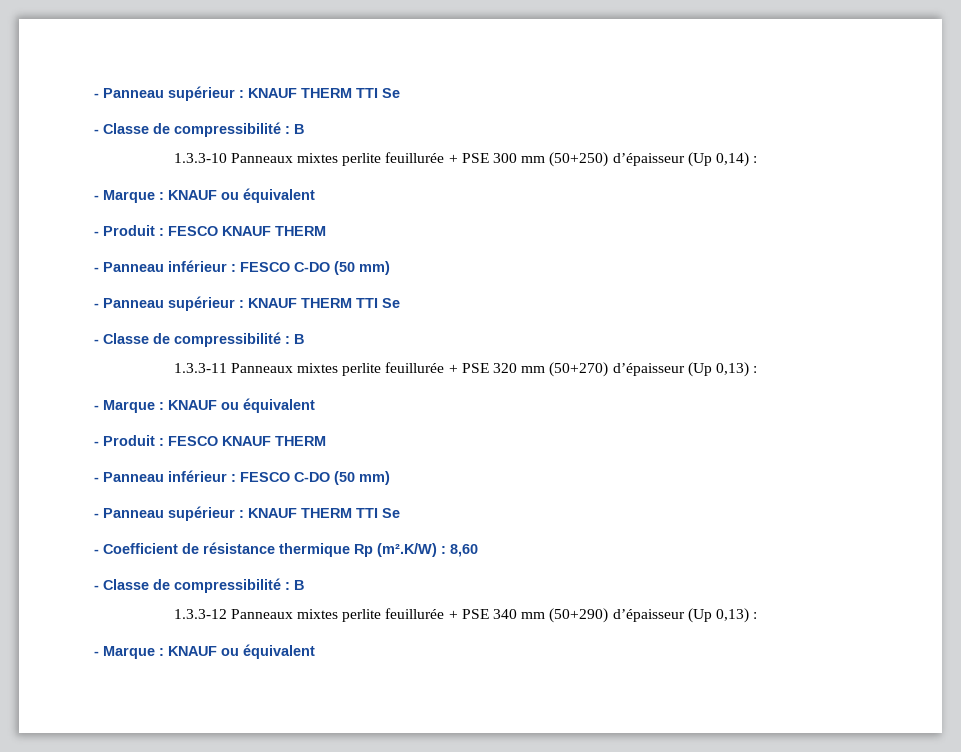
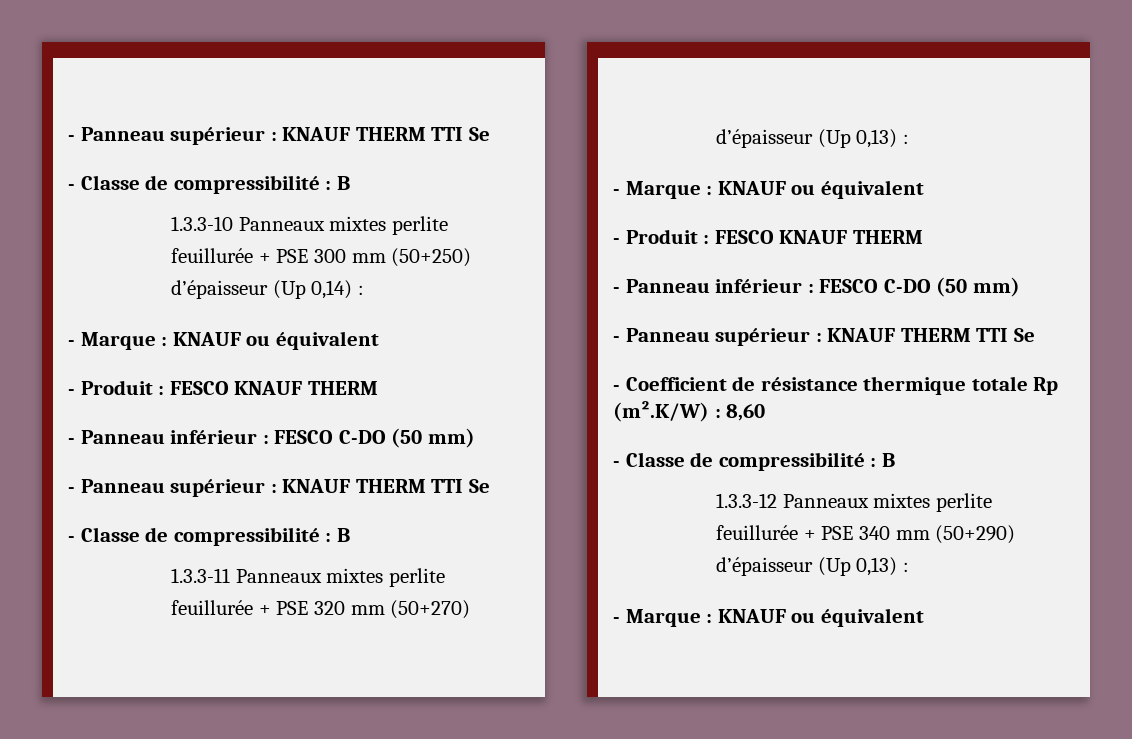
- - Coefficient de résistance thermique Rp (m².K/W) : 8,60
+ - Coefficient de résistance thermique totale Rp (m².K/W) : 8,60

